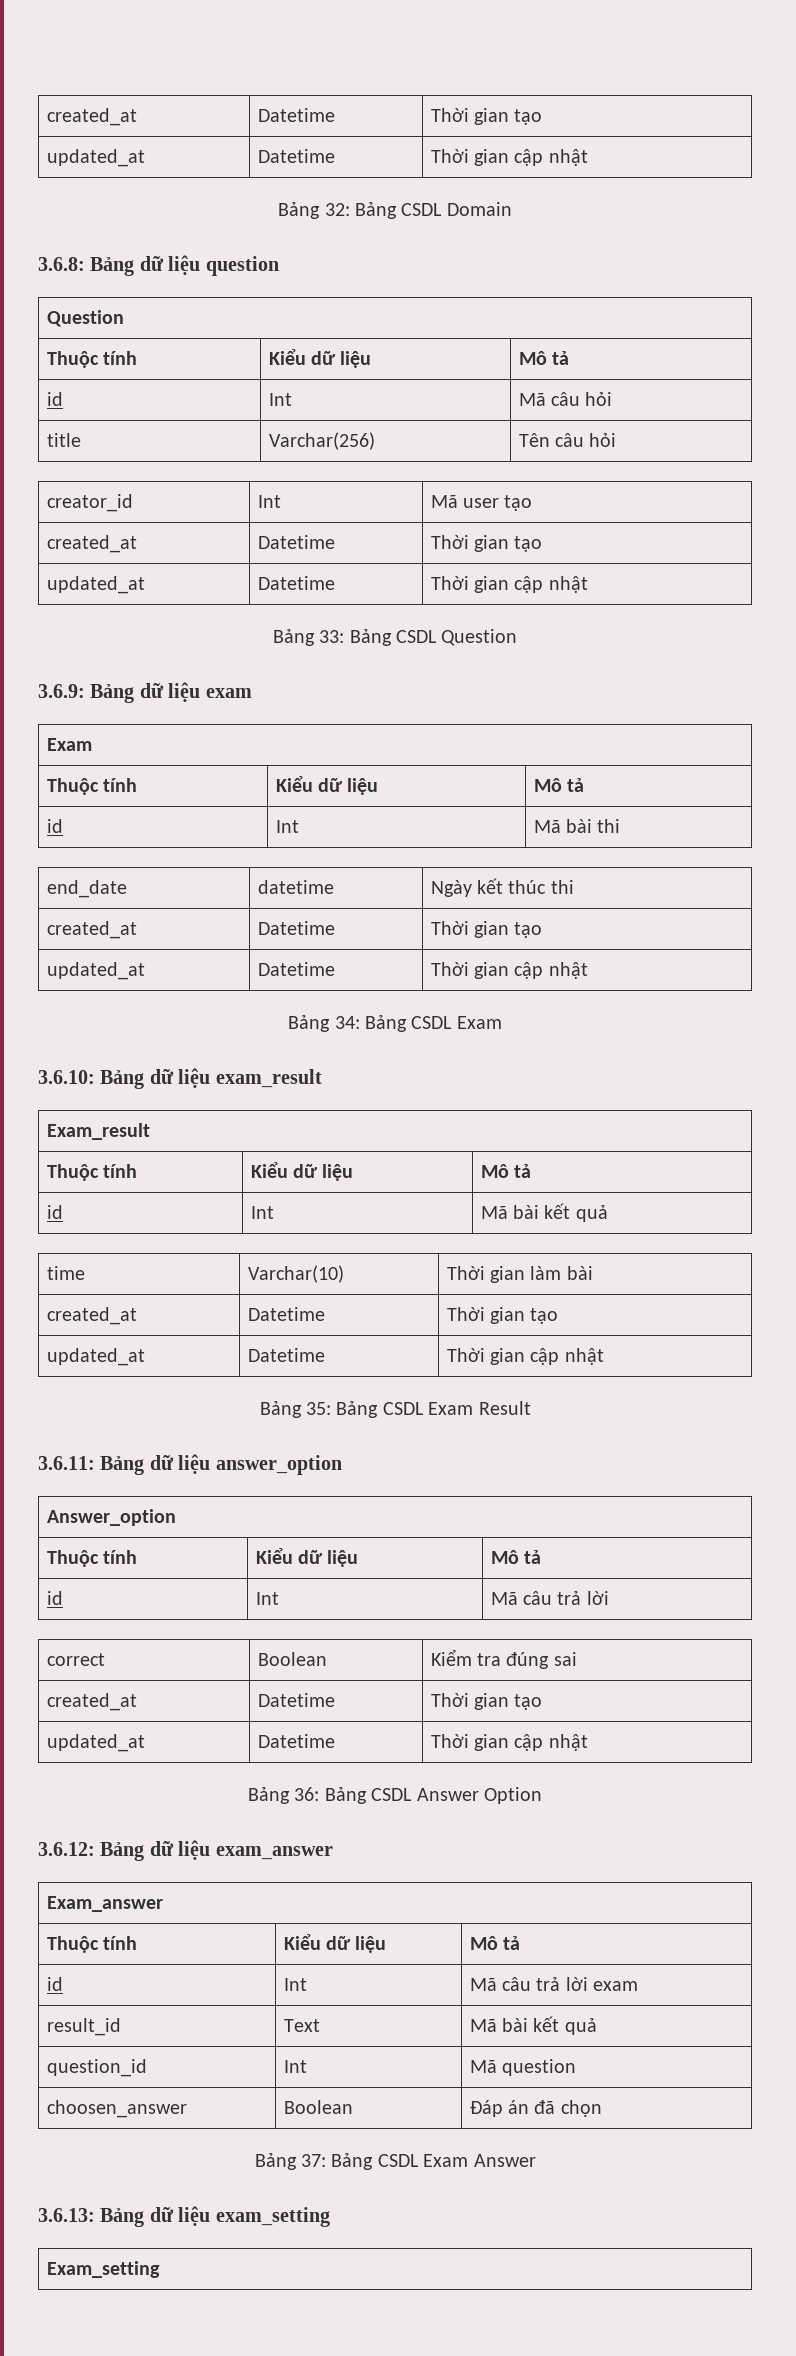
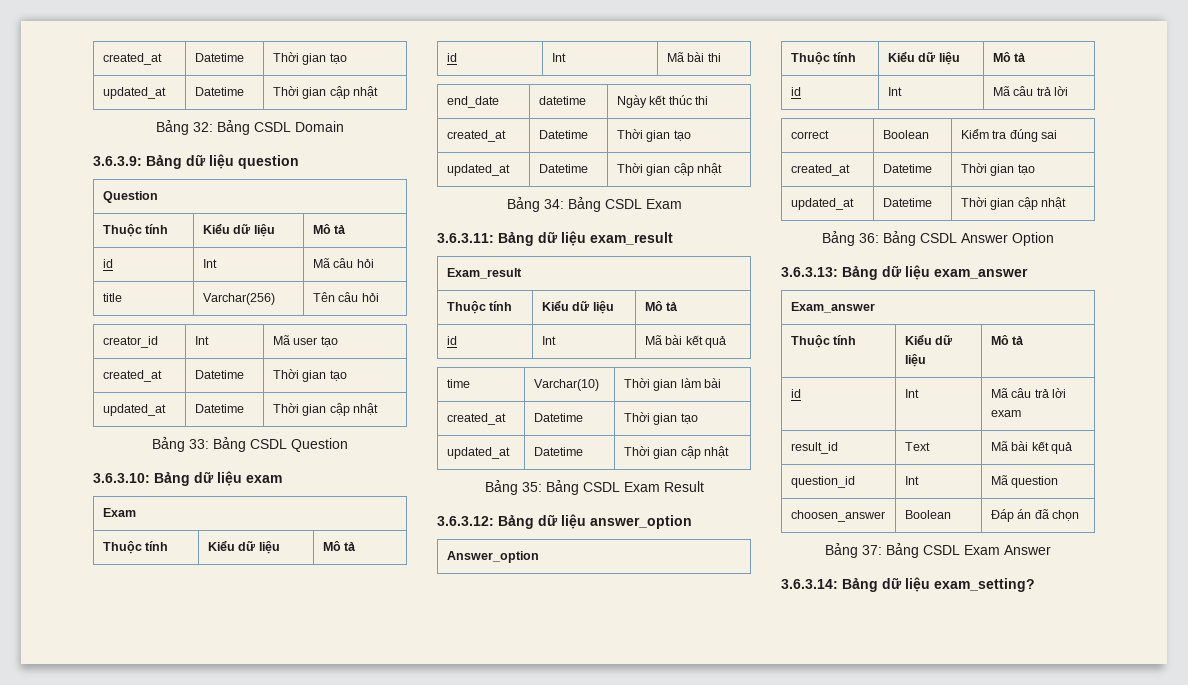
- 3.6.8: Bảng dữ liệu question
+ 3.6.3.9: Bảng dữ liệu question
- 3.6.9: Bảng dữ liệu exam
+ 3.6.3.10: Bảng dữ liệu exam
- 3.6.10: Bảng dữ liệu exam_result
+ 3.6.3.11: Bảng dữ liệu exam_result
- 3.6.11: Bảng dữ liệu answer_option
+ 3.6.3.12: Bảng dữ liệu answer_option
- 3.6.12: Bảng dữ liệu exam_answer
+ 3.6.3.13: Bảng dữ liệu exam_answer
- 3.6.13: Bảng dữ liệu exam_setting
- Exam_setting
+ 3.6.3.14: Bảng dữ liệu exam_setting?

